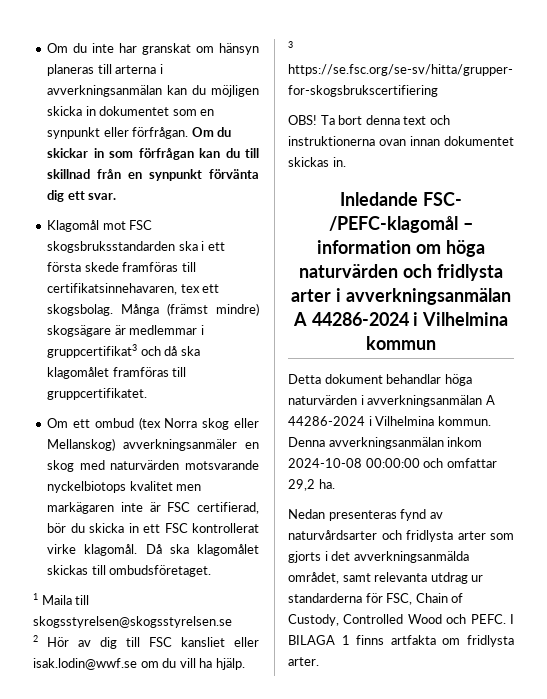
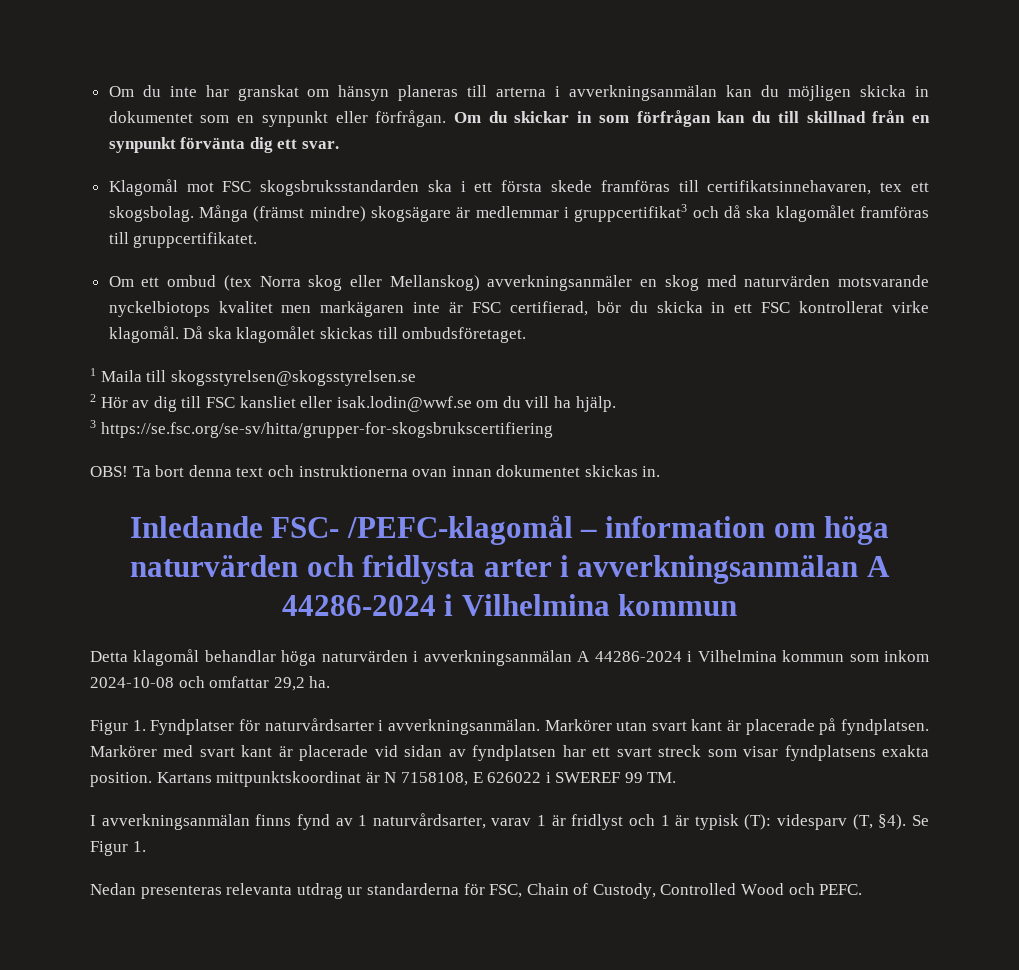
- Detta dokument behandlar höga naturvärden i avverkningsanmälan A 44286-2024 i Vilhelmina kommun. Denna avverkningsanmälan inkom 2024-10-08 00:00:00 och omfattar 29,2 ha.
+ Detta klagomål behandlar höga naturvärden i avverkningsanmälan A 44286-2024 i Vilhelmina kommun som inkom 2024-10-08 och omfattar 29,2 ha.
- Nedan presenteras fynd av naturvårdsarter och fridlysta arter som gjorts i det avverkningsanmälda området, samt relevanta utdrag ur standarderna för FSC, Chain of Custody, Controlled Wood och PEFC. I BILAGA 1 finns artfakta om fridlysta arter.
+ Figur 1. Fyndplatser för naturvårdsarter i avverkningsanmälan. Markörer utan svart kant är placerade på fyndplatsen. Markörer med svart kant är placerade vid sidan av fyndplatsen har ett svart streck som visar fyndplatsens exakta position. Kartans mittpunktskoordinat är N 7158108, E 626022 i SWEREF 99 TM.
+ I avverkningsanmälan finns fynd av 1 naturvårdsarter, varav 1 är fridlyst och 1 är typisk (T): videsparv (T, §4). Se Figur 1.
+ Nedan presenteras relevanta utdrag ur standarderna för FSC, Chain of Custody, Controlled Wood och PEFC.

